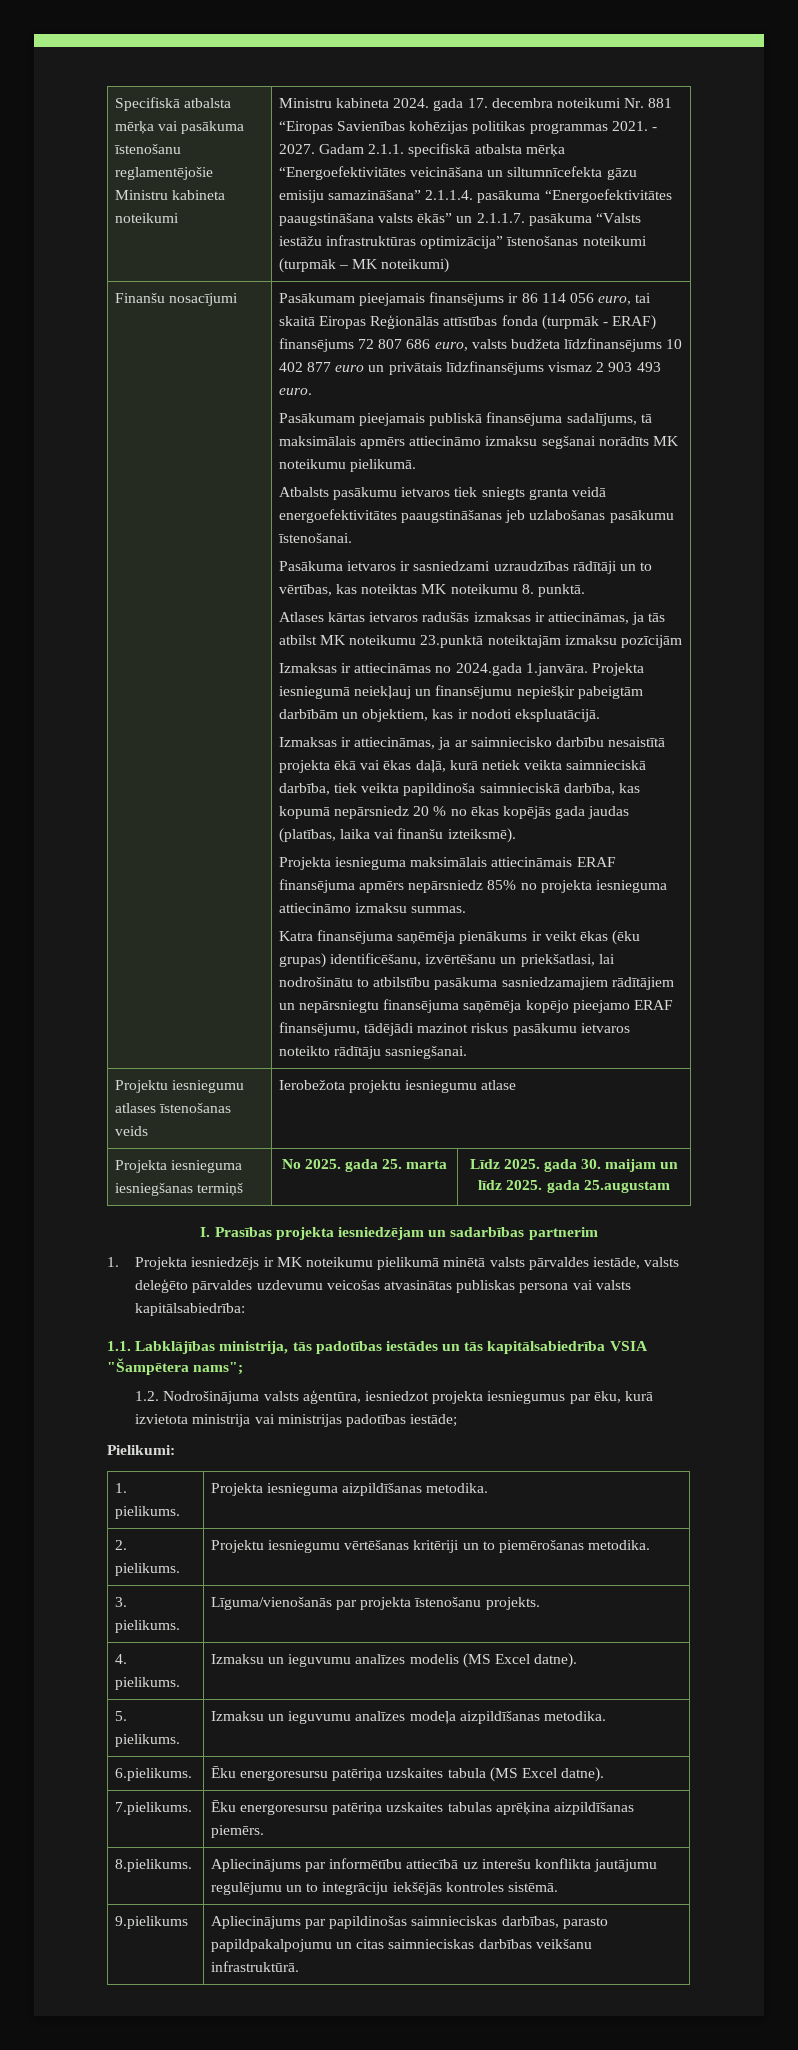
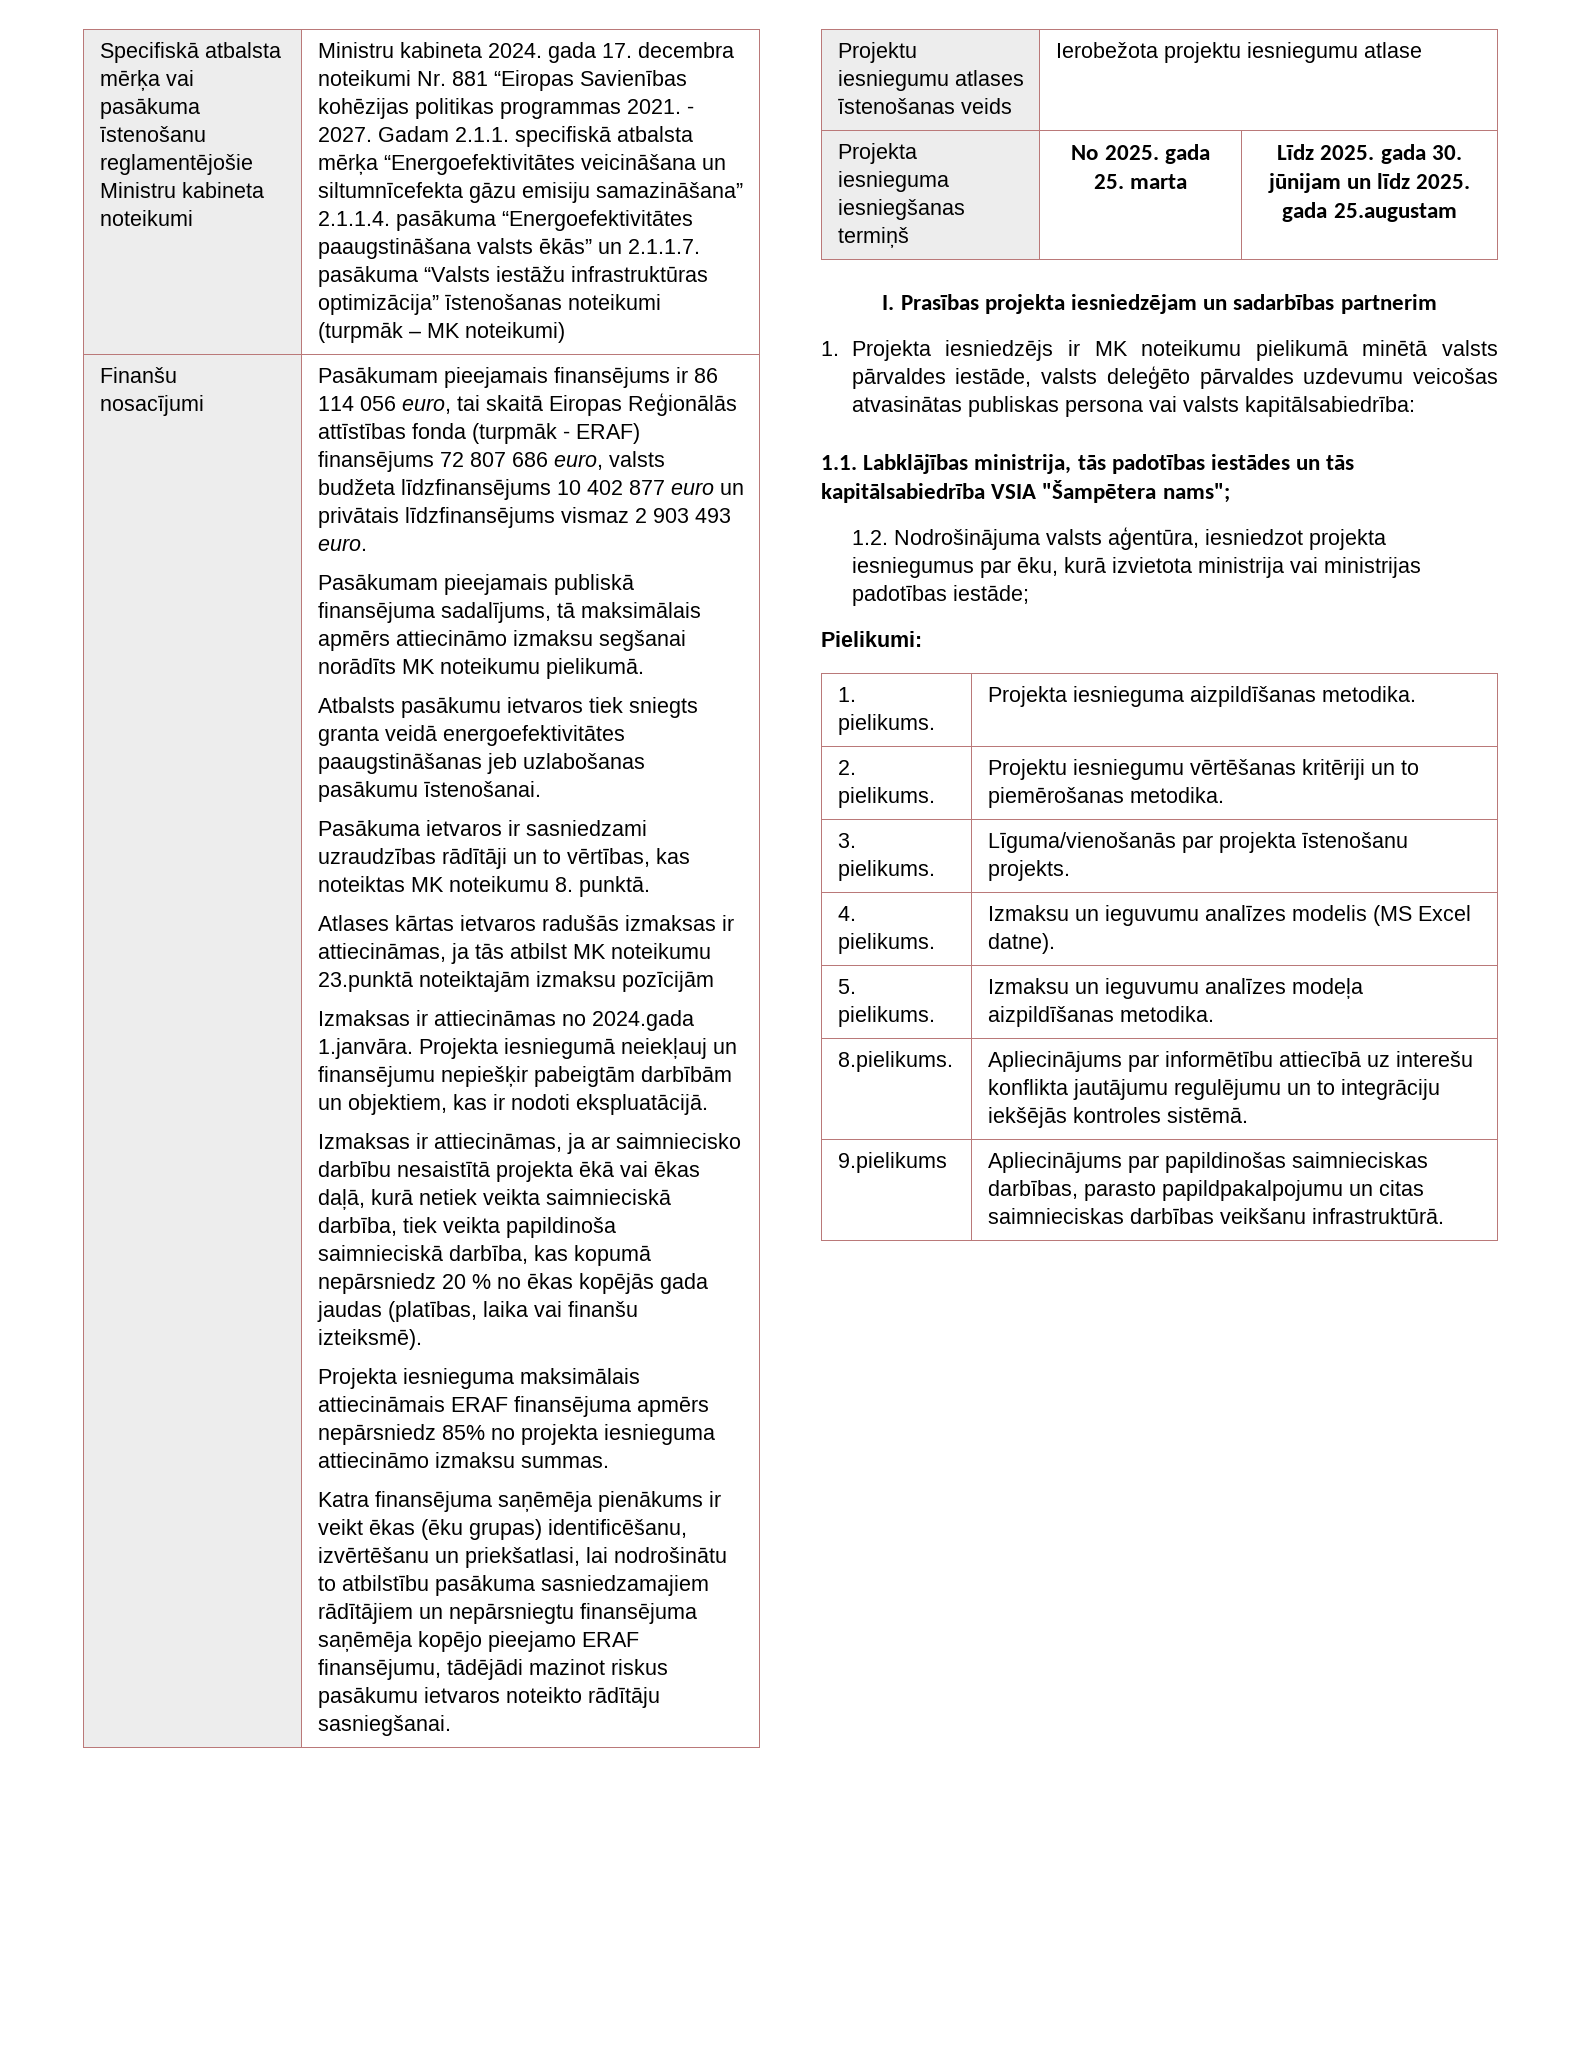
- Projekta iesnieguma iesniegšanas termiņš | No 2025. gada 25. marta | Līdz 2025. gada 30. maijam un līdz 2025. gada 25.augustam
+ Projekta iesnieguma iesniegšanas termiņš | No 2025. gada 25. marta | Līdz 2025. gada 30. jūnijam un līdz 2025. gada 25.augustam
- 6.pielikums. | Ēku energoresursu patēriņa uzskaites tabula (MS Excel datne).
- 7.pielikums. | Ēku energoresursu patēriņa uzskaites tabulas aprēķina aizpildīšanas piemērs.

